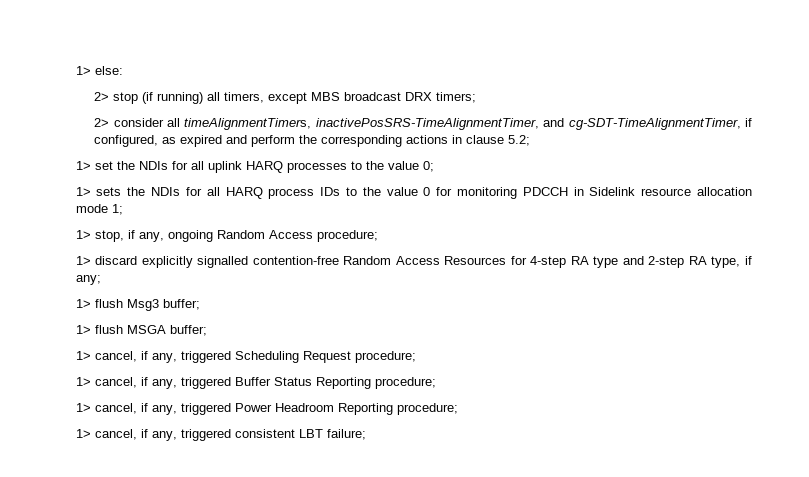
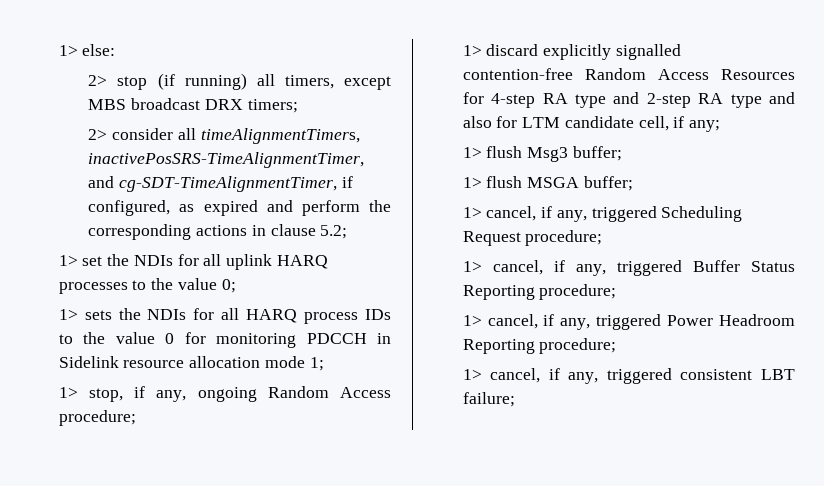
- 1> discard explicitly signalled contention-free Random Access Resources for 4-step RA type and 2-step RA type, if any;
+ 1> discard explicitly signalled contention-free Random Access Resources for 4-step RA type and 2-step RA type and also for LTM candidate cell, if any;

